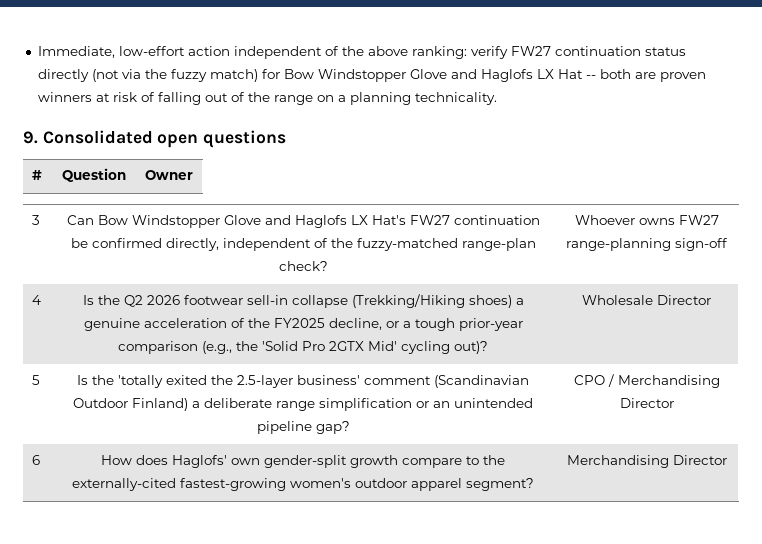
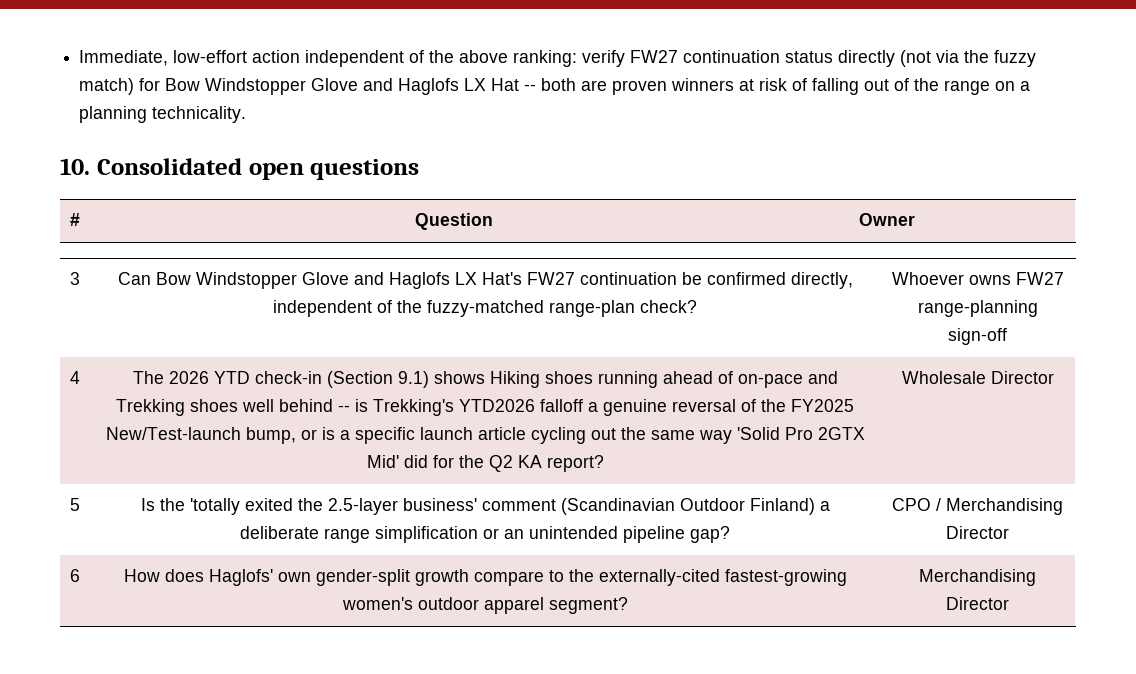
- 9. Consolidated open questions
+ 10. Consolidated open questions
- Is the Q2 2026 footwear sell-in collapse (Trekking/Hiking shoes) a genuine acceleration of the FY2025 decline, or a tough prior-year comparison (e.g., the 'Solid Pro 2GTX Mid' cycling out)?
+ The 2026 YTD check-in (Section 9.1) shows Hiking shoes running ahead of on-pace and Trekking shoes well behind -- is Trekking's YTD2026 falloff a genuine reversal of the FY2025 New/Test-launch bump, or is a specific launch article cycling out the same way 'Solid Pro 2GTX Mid' did for the Q2 KA report?

